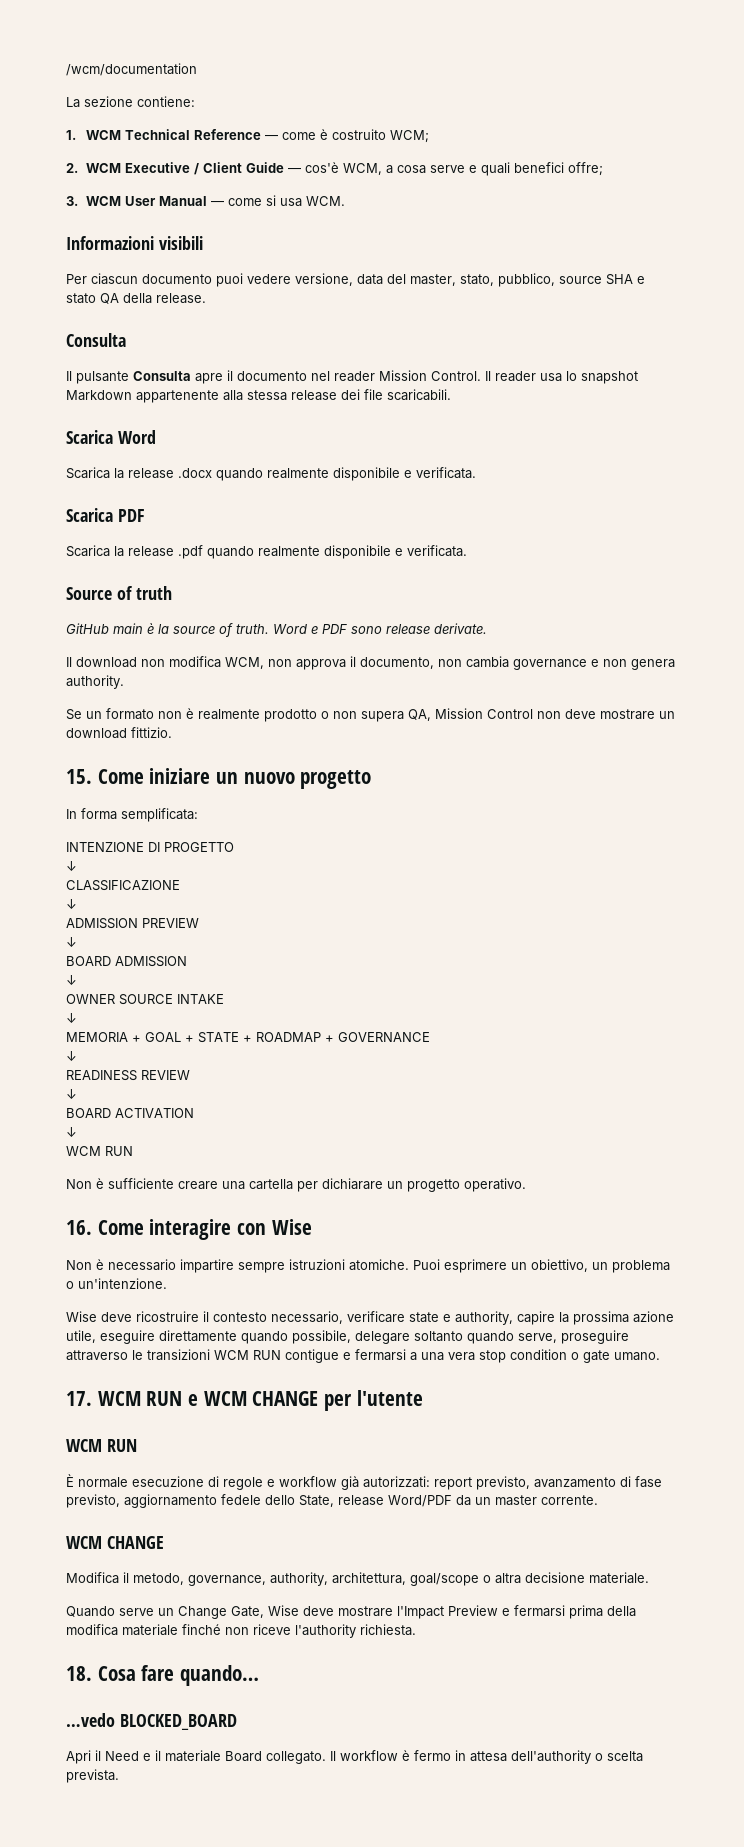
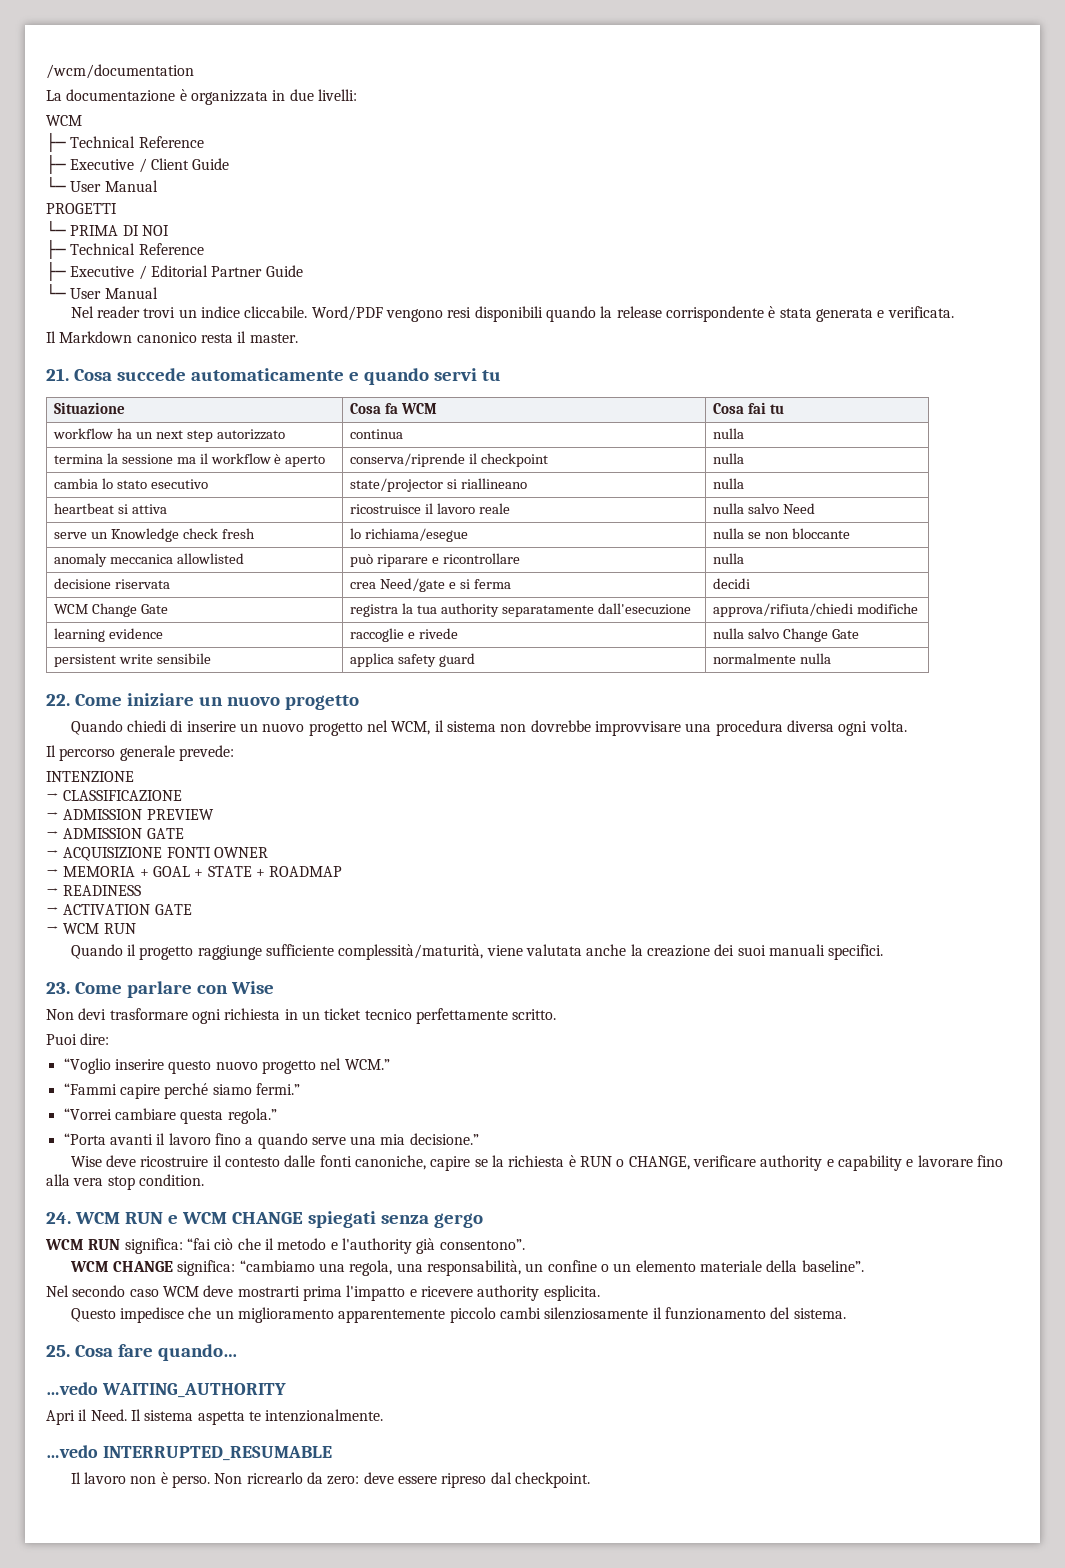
- La sezione contiene:
- 1. WCM Technical Reference — come è costruito WCM;
- 2. WCM Executive / Client Guide — cos'è WCM, a cosa serve e quali benefici offre;
- 3. WCM User Manual — come si usa WCM.
- Informazioni visibili
- Per ciascun documento puoi vedere versione, data del master, stato, pubblico, source SHA e stato QA della release.
- Consulta
- Il pulsante Consulta apre il documento nel reader Mission Control. Il reader usa lo snapshot Markdown appartenente alla stessa release dei file scaricabili.
- Scarica Word
- Scarica la release .docx quando realmente disponibile e verificata.
- Scarica PDF
- Scarica la release .pdf quando realmente disponibile e verificata.
- Source of truth
- GitHub main è la source of truth. Word e PDF sono release derivate.
- Il download non modifica WCM, non approva il documento, non cambia governance e non genera authority.
- Se un formato non è realmente prodotto o non supera QA, Mission Control non deve mostrare un download fittizio.
- 15. Come iniziare un nuovo progetto
+ La documentazione è organizzata in due livelli:
+ WCM
+ ├─ Technical Reference
+ ├─ Executive / Client Guide
+ └─ User Manual
+ PROGETTI
+ └─ PRIMA DI NOI
+ ├─ Technical Reference
+ ├─ Executive / Editorial Partner Guide
+ └─ User Manual
+ Nel reader trovi un indice cliccabile. Word/PDF vengono resi disponibili quando la release corrispondente è stata generata e verificata.
+ Il Markdown canonico resta il master.
+ 21. Cosa succede automaticamente e quando servi tu
+ Situazione | Cosa fa WCM | Cosa fai tu
+ workflow ha un next step autorizzato | continua | nulla
+ termina la sessione ma il workflow è aperto | conserva/riprende il checkpoint | nulla
+ cambia lo stato esecutivo | state/projector si riallineano | nulla
+ heartbeat si attiva | ricostruisce il lavoro reale | nulla salvo Need
+ serve un Knowledge check fresh | lo richiama/esegue | nulla se non bloccante
+ anomaly meccanica allowlisted | può riparare e ricontrollare | nulla
+ decisione riservata | crea Need/gate e si ferma | decidi
+ WCM Change Gate | registra la tua authority separatamente dall'esecuzione | approva/rifiuta/chiedi modifiche
+ learning evidence | raccoglie e rivede | nulla salvo Change Gate
+ persistent write sensibile | applica safety guard | normalmente nulla
+ 22. Come iniziare un nuovo progetto
- In forma semplificata:
- INTENZIONE DI PROGETTO
- ↓
- CLASSIFICAZIONE
- ↓
- ADMISSION PREVIEW
- ↓
- BOARD ADMISSION
- ↓
- OWNER SOURCE INTAKE
- ↓
- MEMORIA + GOAL + STATE + ROADMAP + GOVERNANCE
- ↓
- READINESS REVIEW
- ↓
- BOARD ACTIVATION
- ↓
- WCM RUN
- Non è sufficiente creare una cartella per dichiarare un progetto operativo.
- 16. Come interagire con Wise
- Non è necessario impartire sempre istruzioni atomiche. Puoi esprimere un obiettivo, un problema o un'intenzione.
+ Quando chiedi di inserire un nuovo progetto nel WCM, il sistema non dovrebbe improvvisare una procedura diversa ogni volta.
+ Il percorso generale prevede:
+ INTENZIONE
+ → CLASSIFICAZIONE
+ → ADMISSION PREVIEW
+ → ADMISSION GATE
+ → ACQUISIZIONE FONTI OWNER
+ → MEMORIA + GOAL + STATE + ROADMAP
+ → READINESS
+ → ACTIVATION GATE
+ → WCM RUN
+ Quando il progetto raggiunge sufficiente complessità/maturità, viene valutata anche la creazione dei suoi manuali specifici.
+ 23. Come parlare con Wise
+ Non devi trasformare ogni richiesta in un ticket tecnico perfettamente scritto.
+ Puoi dire:
+ “Voglio inserire questo nuovo progetto nel WCM.”
+ “Fammi capire perché siamo fermi.”
+ “Vorrei cambiare questa regola.”
+ “Porta avanti il lavoro fino a quando serve una mia decisione.”
- Wise deve ricostruire il contesto necessario, verificare state e authority, capire la prossima azione utile, eseguire direttamente quando possibile, delegare soltanto quando serve, proseguire attraverso le transizioni WCM RUN contigue e fermarsi a una vera stop condition o gate umano.
- 17. WCM RUN e WCM CHANGE per l'utente
- WCM RUN
- È normale esecuzione di regole e workflow già autorizzati: report previsto, avanzamento di fase previsto, aggiornamento fedele dello State, release Word/PDF da un master corrente.
- WCM CHANGE
- Modifica il metodo, governance, authority, architettura, goal/scope o altra decisione materiale.
- Quando serve un Change Gate, Wise deve mostrare l'Impact Preview e fermarsi prima della modifica materiale finché non riceve l'authority richiesta.
- 18. Cosa fare quando…
+ Wise deve ricostruire il contesto dalle fonti canoniche, capire se la richiesta è RUN o CHANGE, verificare authority e capability e lavorare fino alla vera stop condition.
+ 24. WCM RUN e WCM CHANGE spiegati senza gergo
+ WCM RUN significa: “fai ciò che il metodo e l'authority già consentono”.
+ WCM CHANGE significa: “cambiamo una regola, una responsabilità, un confine o un elemento materiale della baseline”.
+ Nel secondo caso WCM deve mostrarti prima l'impatto e ricevere authority esplicita.
+ Questo impedisce che un miglioramento apparentemente piccolo cambi silenziosamente il funzionamento del sistema.
+ 25. Cosa fare quando…
- …vedo BLOCKED_BOARD
+ …vedo WAITING_AUTHORITY
- Apri il Need e il materiale Board collegato. Il workflow è fermo in attesa dell'authority o scelta prevista.
+ Apri il Need. Il sistema aspetta te intenzionalmente.
+ …vedo INTERRUPTED_RESUMABLE
+ Il lavoro non è perso. Non ricrearlo da zero: deve essere ripreso dal checkpoint.

